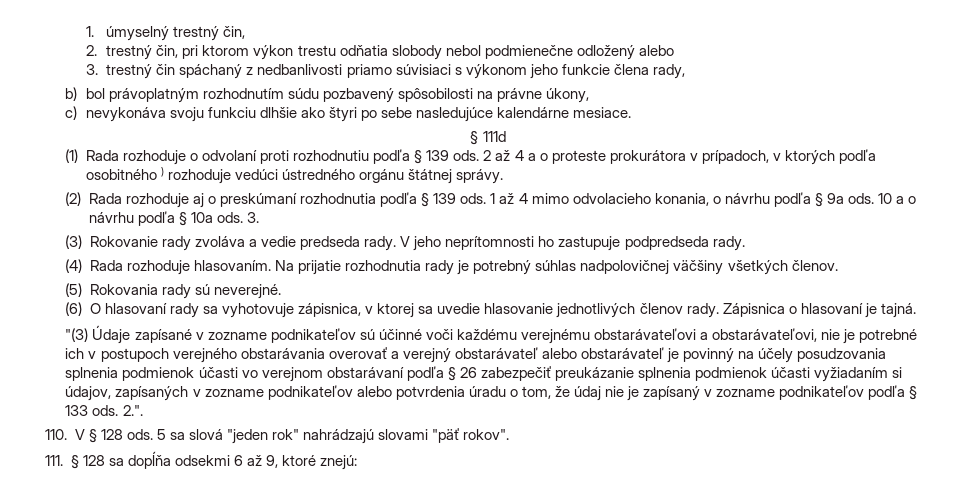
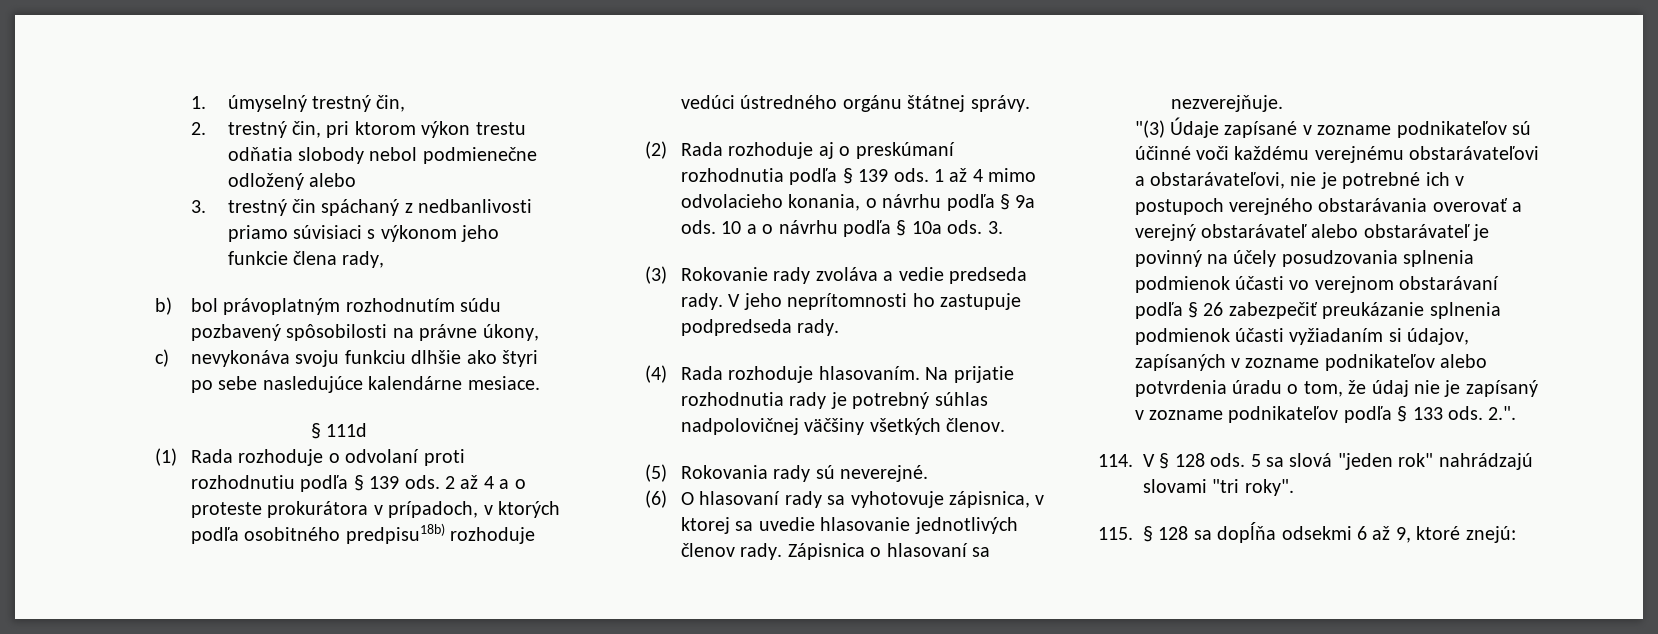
- 2 až 4 a o proteste prokurátora v prípadoch, v ktorých podľa osobitného ) rozhoduje vedúci ústredného orgánu štátnej správy.
+ 2 až 4 a o proteste prokurátora v prípadoch, v ktorých podľa osobitného predpisu18b) rozhoduje vedúci ústredného orgánu štátnej správy.
- Zápisnica o hlasovaní je tajná.
+ Zápisnica o hlasovaní sa nezverejňuje.
- 110. V § 128 ods.
+ 114. V § 128 ods.
- 5 sa slová "jeden rok" nahrádzajú slovami "päť rokov".
- 111. § 128 sa dopĺňa odsekmi 6 až 9, ktoré znejú:
+ 5 sa slová "jeden rok" nahrádzajú slovami "tri roky".
+ 115. § 128 sa dopĺňa odsekmi 6 až 9, ktoré znejú:

